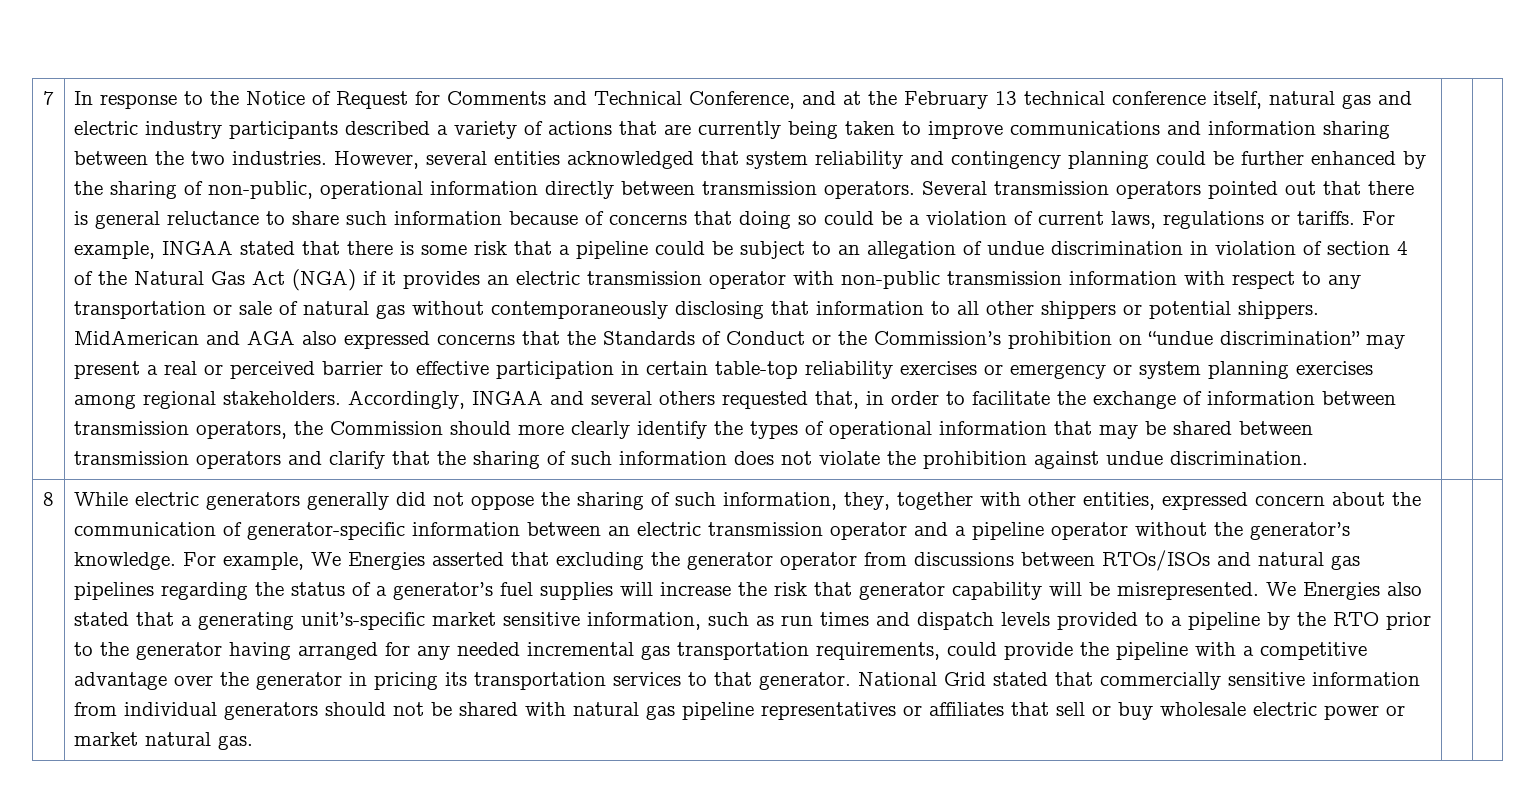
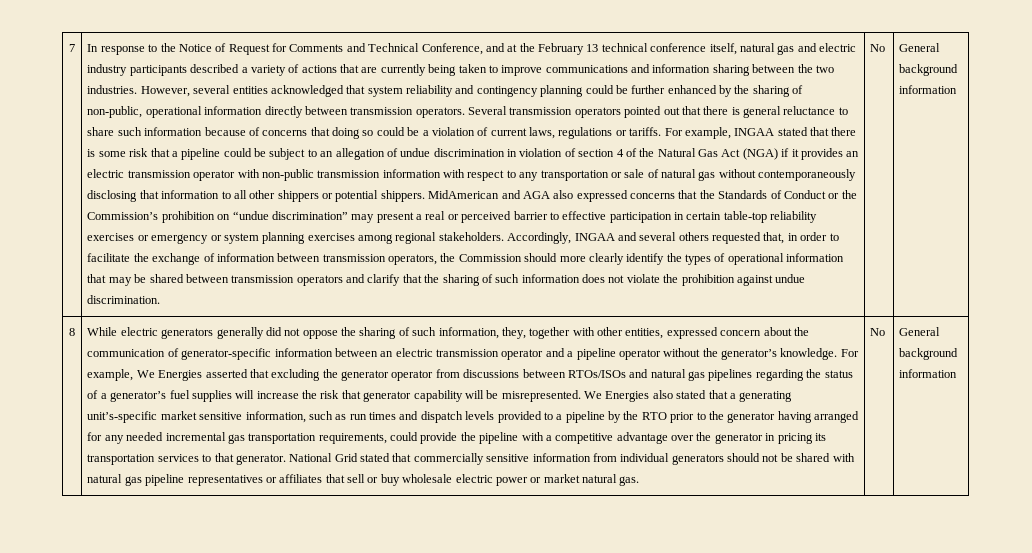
- Accordingly, INGAA and several others requested that, in order to facilitate the exchange of information between transmission operators, the Commission should more clearly identify the types of operational information that may be shared between transmission operators and clarify that the sharing of such information does not violate the prohibition against undue discrimination.
+ Accordingly, INGAA and several others requested that, in order to facilitate the exchange of information between transmission operators, the Commission should more clearly identify the types of operational information that may be shared between transmission operators and clarify that the sharing of such information does not violate the prohibition against undue discrimination. | No | General background information
- National Grid stated that commercially sensitive information from individual generators should not be shared with natural gas pipeline representatives or affiliates that sell or buy wholesale electric power or market natural gas.
+ National Grid stated that commercially sensitive information from individual generators should not be shared with natural gas pipeline representatives or affiliates that sell or buy wholesale electric power or market natural gas. | No | General background information

